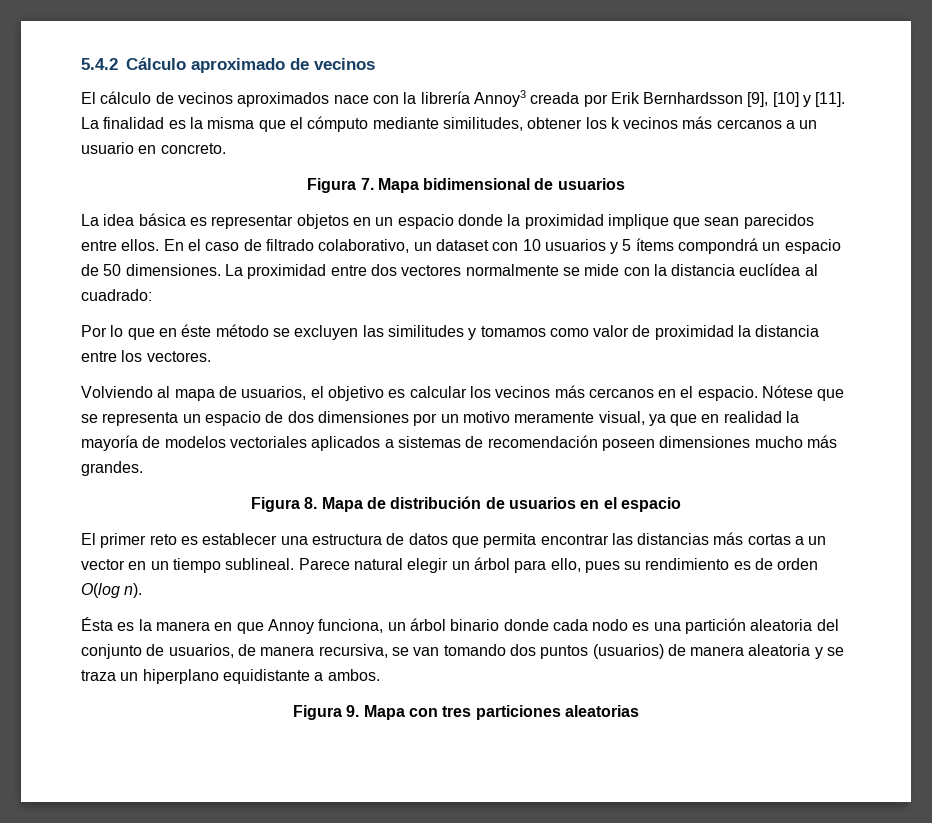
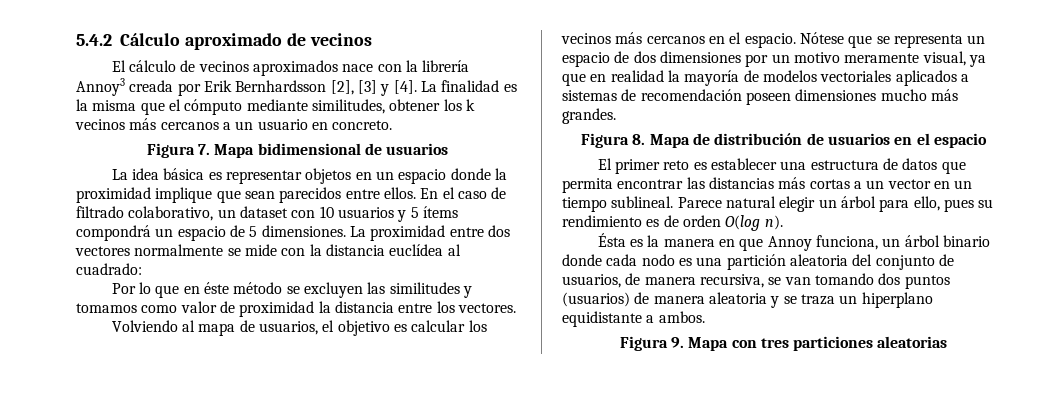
- El cálculo de vecinos aproximados nace con la librería Annoy3 creada por Erik Bernhardsson [9], [10] y [11].
+ El cálculo de vecinos aproximados nace con la librería Annoy3 creada por Erik Bernhardsson [2], [3] y [4].
- En el caso de filtrado colaborativo, un dataset con 10 usuarios y 5 ítems compondrá un espacio de 50 dimensiones.
+ En el caso de filtrado colaborativo, un dataset con 10 usuarios y 5 ítems compondrá un espacio de 5 dimensiones.

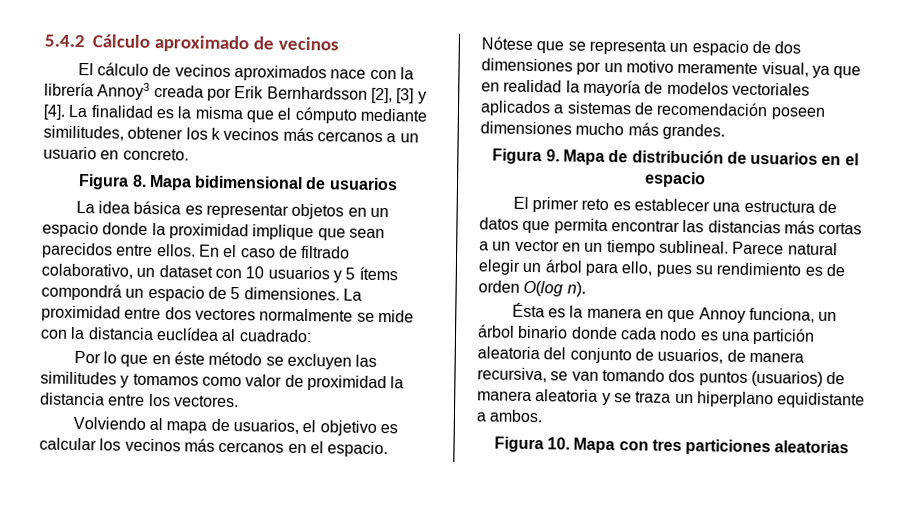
- Figura 7. Mapa bidimensional de usuarios
+ Figura 8. Mapa bidimensional de usuarios
- Figura 8. Mapa de distribución de usuarios en el espacio
+ Figura 9. Mapa de distribución de usuarios en el espacio
- Figura 9. Mapa con tres particiones aleatorias
+ Figura 10. Mapa con tres particiones aleatorias

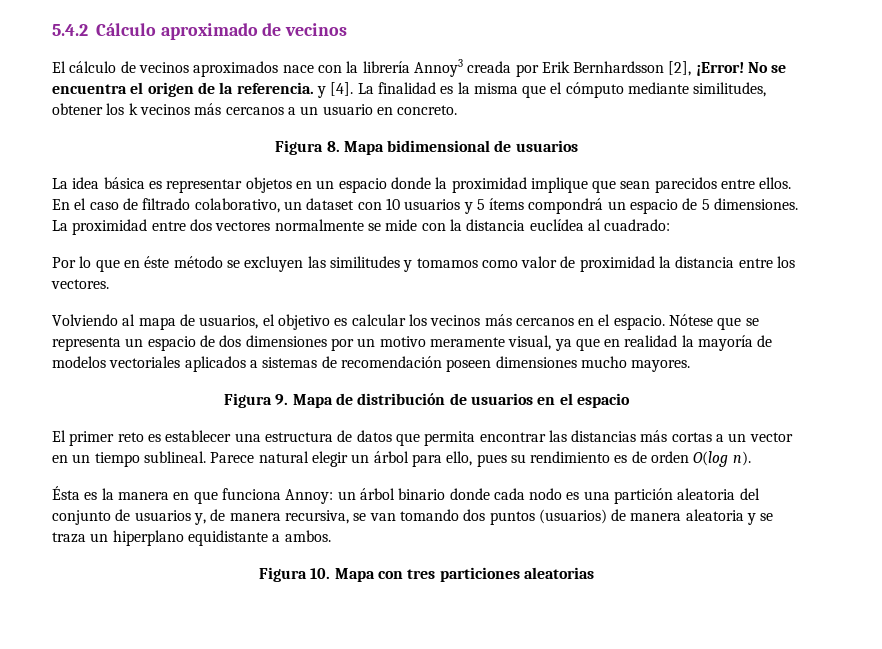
- El cálculo de vecinos aproximados nace con la librería Annoy3 creada por Erik Bernhardsson [2], [3] y [4].
+ El cálculo de vecinos aproximados nace con la librería Annoy3 creada por Erik Bernhardsson [2], ¡Error! No se encuentra el origen de la referencia. y [4].
- Nótese que se representa un espacio de dos dimensiones por un motivo meramente visual, ya que en realidad la mayoría de modelos vectoriales aplicados a sistemas de recomendación poseen dimensiones mucho más grandes.
+ Nótese que se representa un espacio de dos dimensiones por un motivo meramente visual, ya que en realidad la mayoría de modelos vectoriales aplicados a sistemas de recomendación poseen dimensiones mucho mayores.
- Ésta es la manera en que Annoy funciona, un árbol binario donde cada nodo es una partición aleatoria del conjunto de usuarios, de manera recursiva, se van tomando dos puntos (usuarios) de manera aleatoria y se traza un hiperplano equidistante a ambos.
+ Ésta es la manera en que funciona Annoy: un árbol binario donde cada nodo es una partición aleatoria del conjunto de usuarios y, de manera recursiva, se van tomando dos puntos (usuarios) de manera aleatoria y se traza un hiperplano equidistante a ambos.

